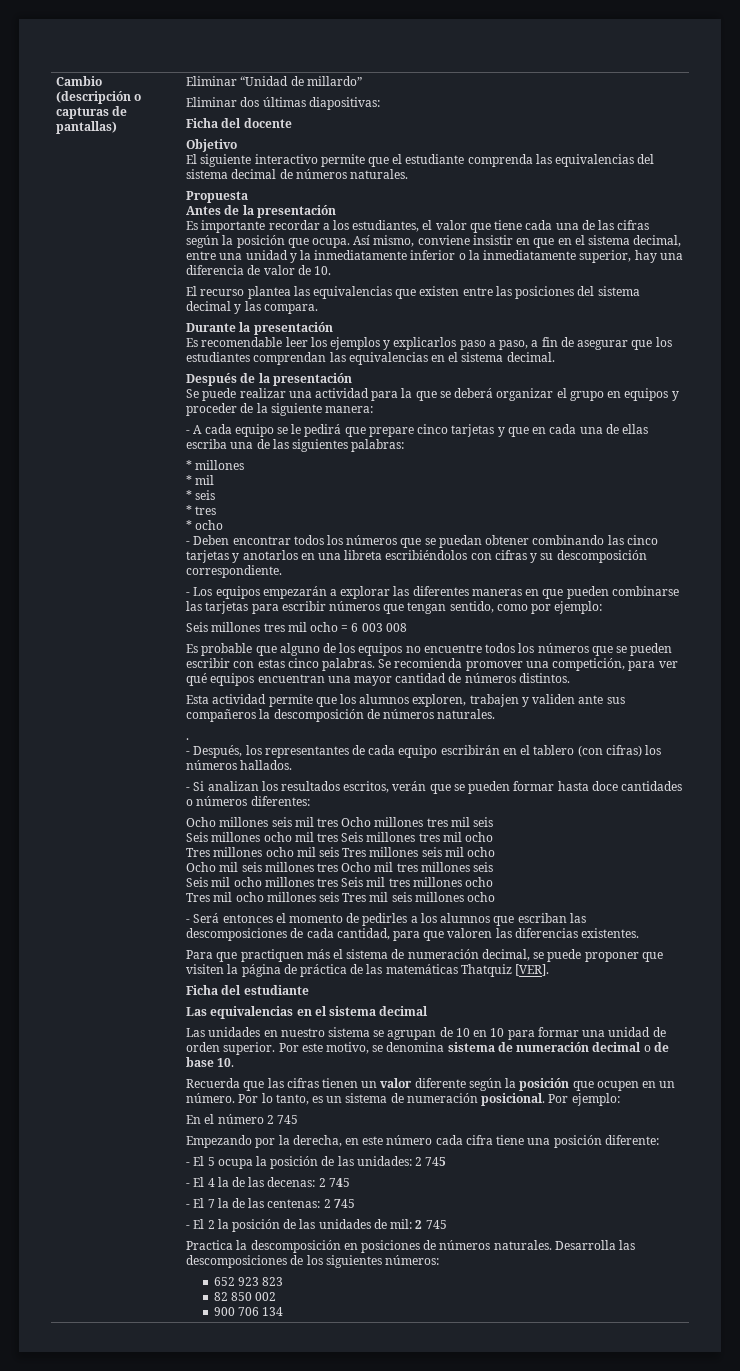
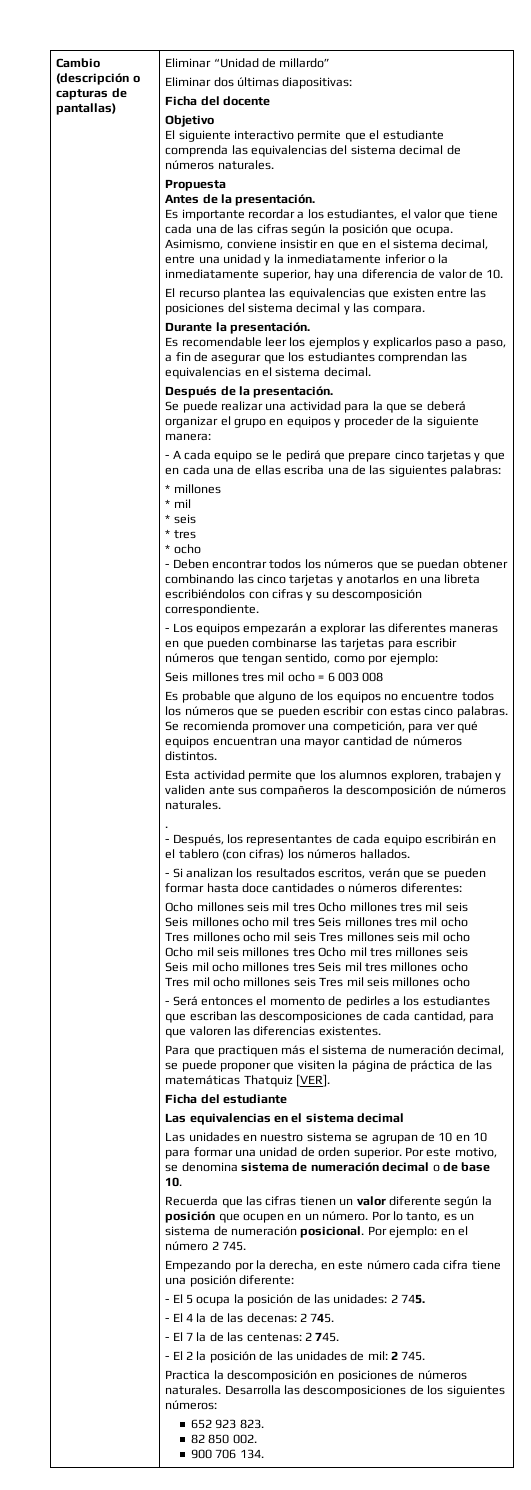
- Antes de la presentación
+ Antes de la presentación.
- Así mismo, conviene insistir en que en el sistema decimal, entre una unidad y la inmediatamente inferior o la inmediatamente superior, hay una diferencia de valor de 10.
+ Asimismo, conviene insistir en que en el sistema decimal, entre una unidad y la inmediatamente inferior o la inmediatamente superior, hay una diferencia de valor de 10.
- Durante la presentación
+ Durante la presentación.
- Después de la presentación
+ Después de la presentación.
- - Será entonces el momento de pedirles a los alumnos que escriban las descomposiciones de cada cantidad, para que valoren las diferencias existentes.
+ - Será entonces el momento de pedirles a los estudiantes que escriban las descomposiciones de cada cantidad, para que valoren las diferencias existentes.
- Por ejemplo:
- En el número 2 745
+ Por ejemplo: en el número 2 745.
- - El 5 ocupa la posición de las unidades: 2 745
+ - El 5 ocupa la posición de las unidades: 2 745.
- - El 4 la de las decenas: 2 745
+ - El 4 la de las decenas: 2 745.
- - El 7 la de las centenas: 2 745
+ - El 7 la de las centenas: 2 745.
- - El 2 la posición de las unidades de mil: 2 745
+ - El 2 la posición de las unidades de mil: 2 745.
- 652 923 823
+ 652 923 823.
- 82 850 002
+ 82 850 002.
- 900 706 134
+ 900 706 134.

